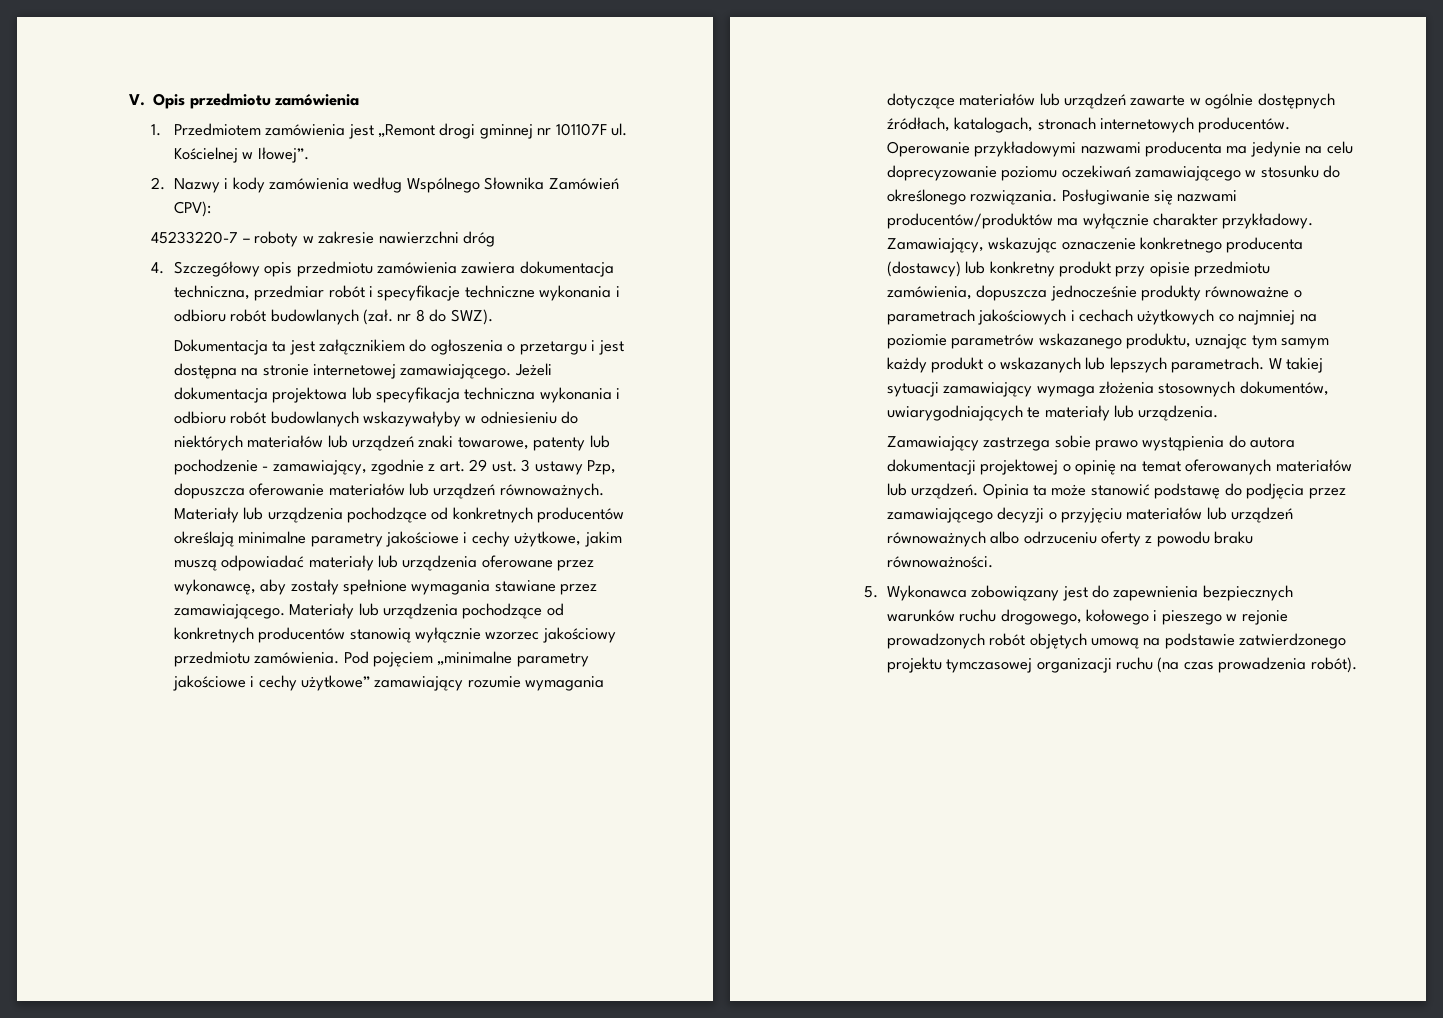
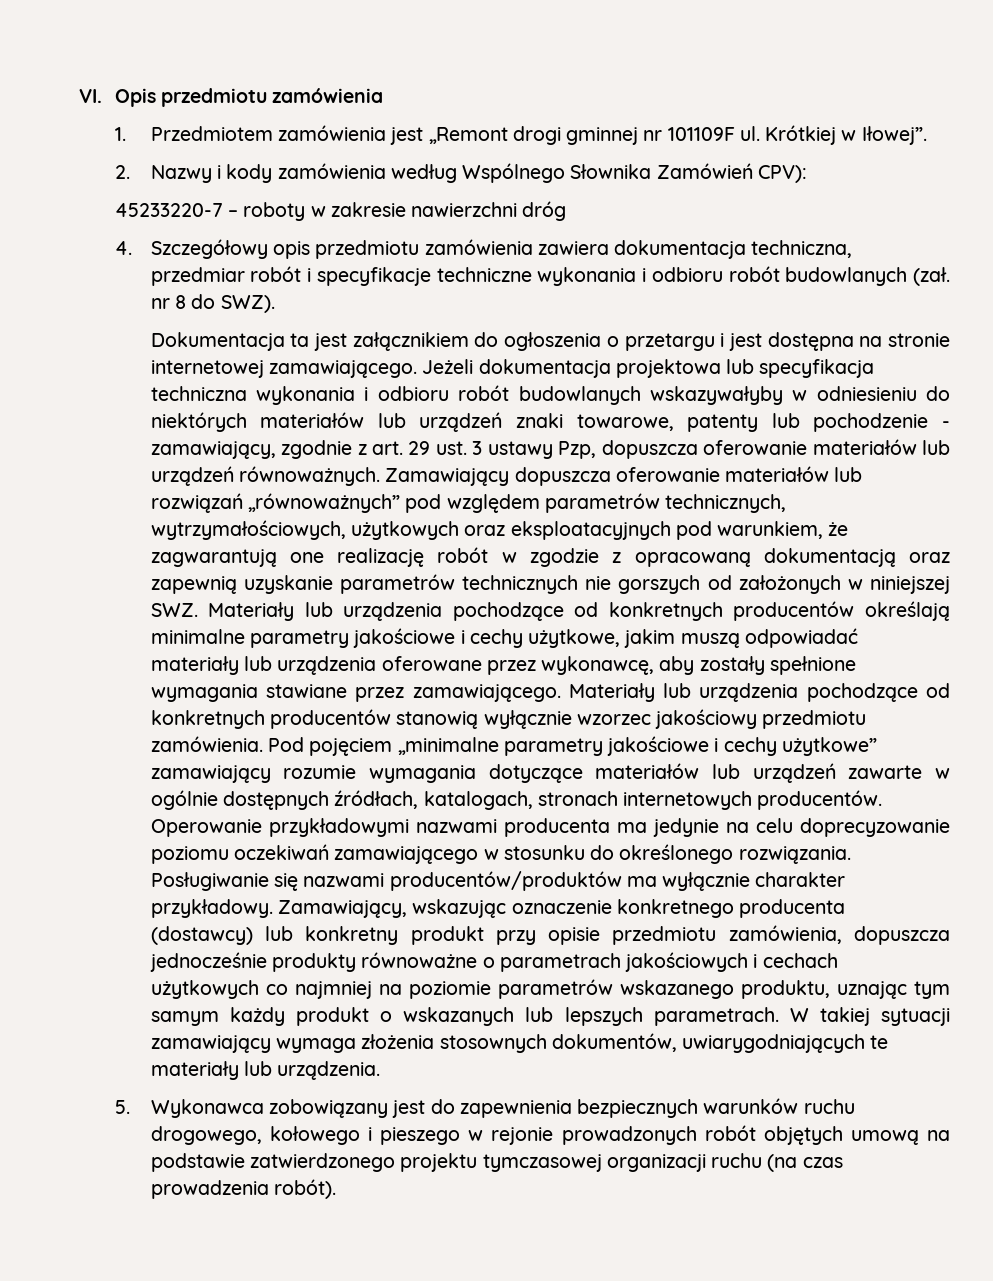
- V. Opis przedmiotu zamówienia
+ VI. Opis przedmiotu zamówienia
- 1. Przedmiotem zamówienia jest „Remont drogi gminnej nr 101107F ul. Kościelnej w Iłowej”.
+ 1. Przedmiotem zamówienia jest „Remont drogi gminnej nr 101109F ul. Krótkiej w Iłowej”.
- Materiały lub urządzenia pochodzące od konkretnych producentów określają minimalne parametry jakościowe i cechy użytkowe, jakim muszą odpowiadać materiały lub urządzenia oferowane przez wykonawcę, aby zostały spełnione wymagania stawiane przez zamawiającego.
+ Zamawiający dopuszcza oferowanie materiałów lub rozwiązań „równoważnych” pod względem parametrów technicznych, wytrzymałościowych, użytkowych oraz eksploatacyjnych pod warunkiem, że zagwarantują one realizację robót w zgodzie z opracowaną dokumentacją oraz zapewnią uzyskanie parametrów technicznych nie gorszych od założonych w niniejszej SWZ. Materiały lub urządzenia pochodzące od konkretnych producentów określają minimalne parametry jakościowe i cechy użytkowe, jakim muszą odpowiadać materiały lub urządzenia oferowane przez wykonawcę, aby zostały spełnione wymagania stawiane przez zamawiającego.
- Zamawiający zastrzega sobie prawo wystąpienia do autora dokumentacji projektowej o opinię na temat oferowanych materiałów lub urządzeń. Opinia ta może stanowić podstawę do podjęcia przez zamawiającego decyzji o przyjęciu materiałów lub urządzeń równoważnych albo odrzuceniu oferty z powodu braku równoważności.

